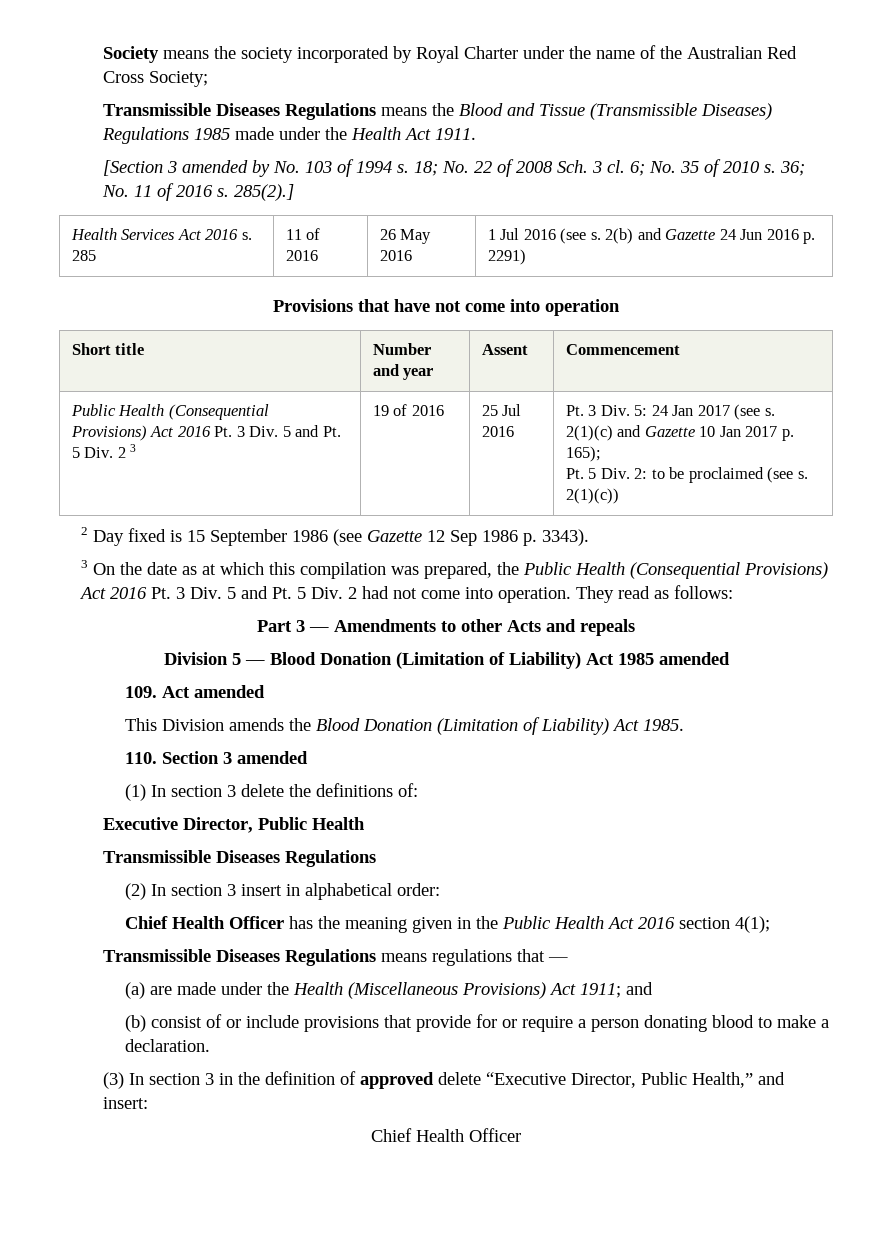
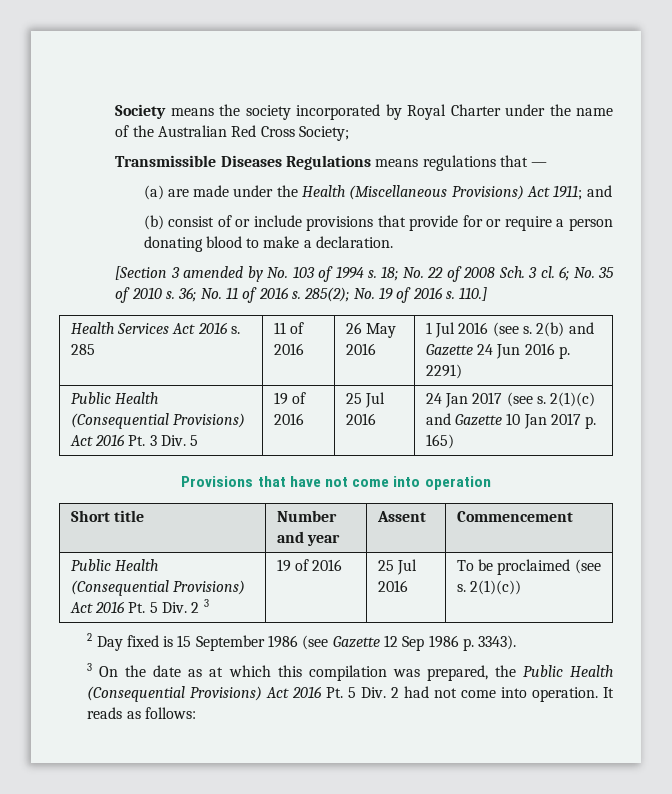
- Transmissible Diseases Regulations means the Blood and Tissue (Transmissible Diseases) Regulations 1985 made under the Health Act 1911.
- [Section 3 amended by No. 103 of 1994 s. 18; No. 22 of 2008 Sch. 3 cl. 6; No. 35 of 2010 s. 36; No. 11 of 2016 s. 285(2).]
- Health Services Act 2016 s. 285 | 11 of 2016 | 26 May 2016 | 1 Jul 2016 (see s. 2(b) and Gazette 24 Jun 2016 p. 2291)
- Provisions that have not come into operation
- Short title | Number and year | Assent | Commencement
- Public Health (Consequential Provisions) Act 2016 Pt. 3 Div. 5 and Pt. 5 Div. 2 3 | 19 of 2016 | 25 Jul 2016 | Pt. 3 Div. 5: 24 Jan 2017 (see s. 2(1)(c) and Gazette 10 Jan 2017 p. 165);
- Pt. 5 Div. 2: to be proclaimed (see s. 2(1)(c))
- 2 Day fixed is 15 September 1986 (see Gazette 12 Sep 1986 p. 3343).
- 3 On the date as at which this compilation was prepared, the Public Health (Consequential Provisions) Act 2016 Pt. 3 Div. 5 and Pt. 5 Div. 2 had not come into operation. They read as follows:
- Part 3 — Amendments to other Acts and repeals
- Division 5 — Blood Donation (Limitation of Liability) Act 1985 amended
- 109. Act amended
- This Division amends the Blood Donation (Limitation of Liability) Act 1985.
- 110. Section 3 amended
- (1) In section 3 delete the definitions of:
- Executive Director, Public Health
- Transmissible Diseases Regulations
- (2) In section 3 insert in alphabetical order:
- Chief Health Officer has the meaning given in the Public Health Act 2016 section 4(1);
- (3) In section 3 in the definition of approved delete “Executive Director, Public Health,” and insert:
- Chief Health Officer
+ [Section 3 amended by No. 103 of 1994 s. 18; No. 22 of 2008 Sch. 3 cl. 6; No. 35 of 2010 s. 36; No. 11 of 2016 s. 285(2); No. 19 of 2016 s. 110.]
+ Health Services Act 2016 s. 285 | 11 of 2016 | 26 May 2016 | 1 Jul 2016 (see s. 2(b) and Gazette 24 Jun 2016 p. 2291)
+ Public Health (Consequential Provisions) Act 2016 Pt. 3 Div. 5 | 19 of 2016 | 25 Jul 2016 | 24 Jan 2017 (see s. 2(1)(c) and Gazette 10 Jan 2017 p. 165)
+ Provisions that have not come into operation
+ Short title | Number and year | Assent | Commencement
+ Public Health (Consequential Provisions) Act 2016 Pt. 5 Div. 2 3 | 19 of 2016 | 25 Jul 2016 | To be proclaimed (see s. 2(1)(c))
+ 2 Day fixed is 15 September 1986 (see Gazette 12 Sep 1986 p. 3343).
+ 3 On the date as at which this compilation was prepared, the Public Health (Consequential Provisions) Act 2016 Pt. 5 Div. 2 had not come into operation. It reads as follows:

